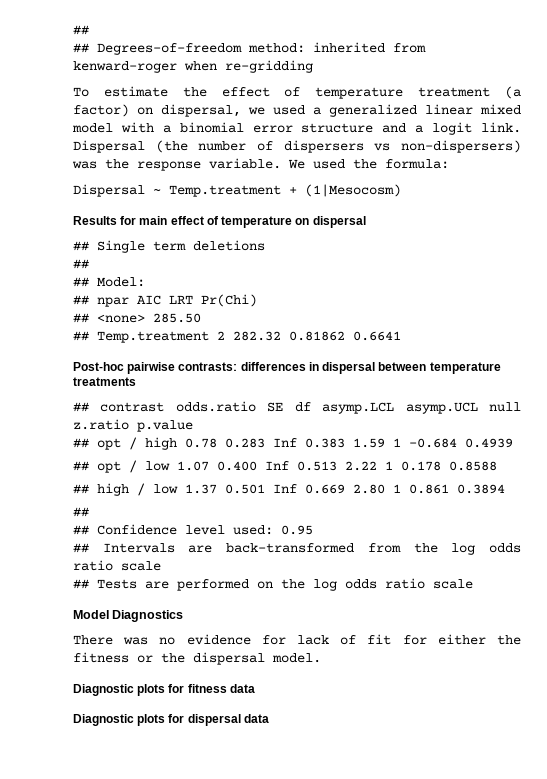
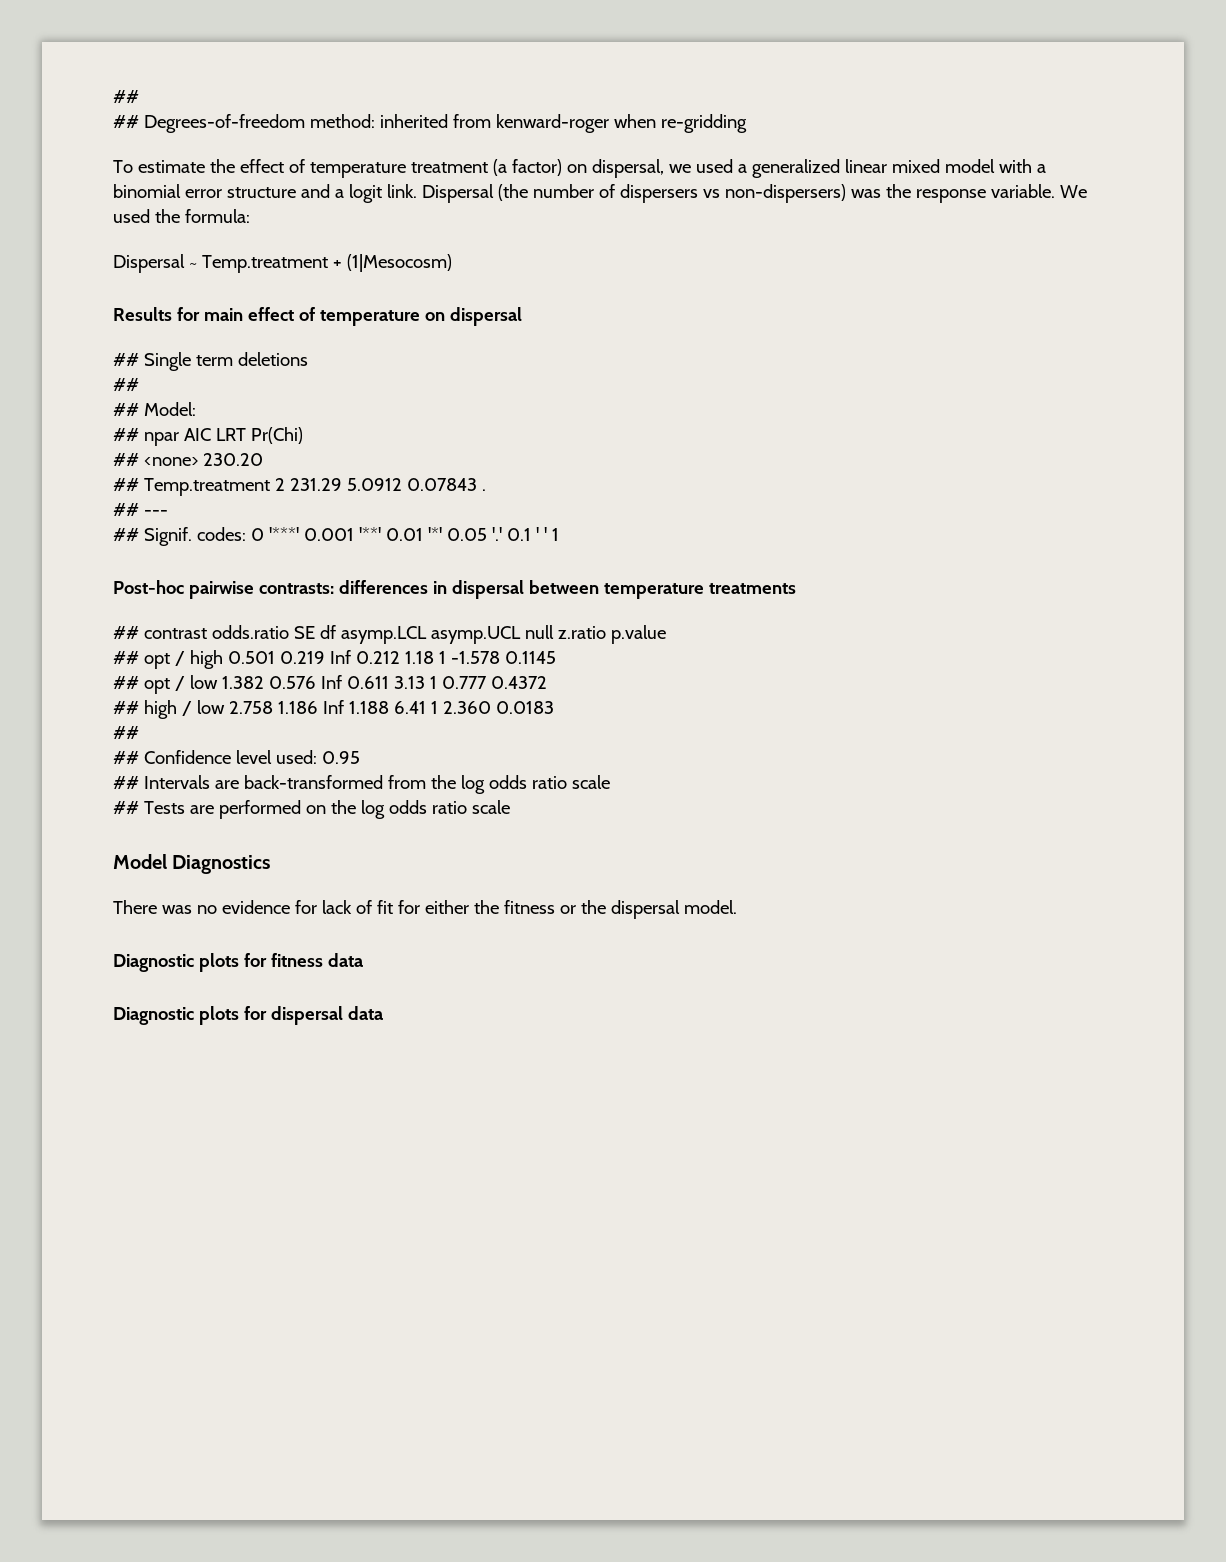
- ## <none> 285.50
+ ## <none> 230.20
- ## Temp.treatment 2 282.32 0.81862 0.6641
+ ## Temp.treatment 2 231.29 5.0912 0.07843 .
+ ## ---
+ ## Signif. codes: 0 '***' 0.001 '**' 0.01 '*' 0.05 '.' 0.1 ' ' 1
- ## opt / high 0.78 0.283 Inf 0.383 1.59 1 -0.684 0.4939
- ## opt / low 1.07 0.400 Inf 0.513 2.22 1 0.178 0.8588
- ## high / low 1.37 0.501 Inf 0.669 2.80 1 0.861 0.3894
+ ## opt / high 0.501 0.219 Inf 0.212 1.18 1 -1.578 0.1145
+ ## opt / low 1.382 0.576 Inf 0.611 3.13 1 0.777 0.4372
+ ## high / low 2.758 1.186 Inf 1.188 6.41 1 2.360 0.0183

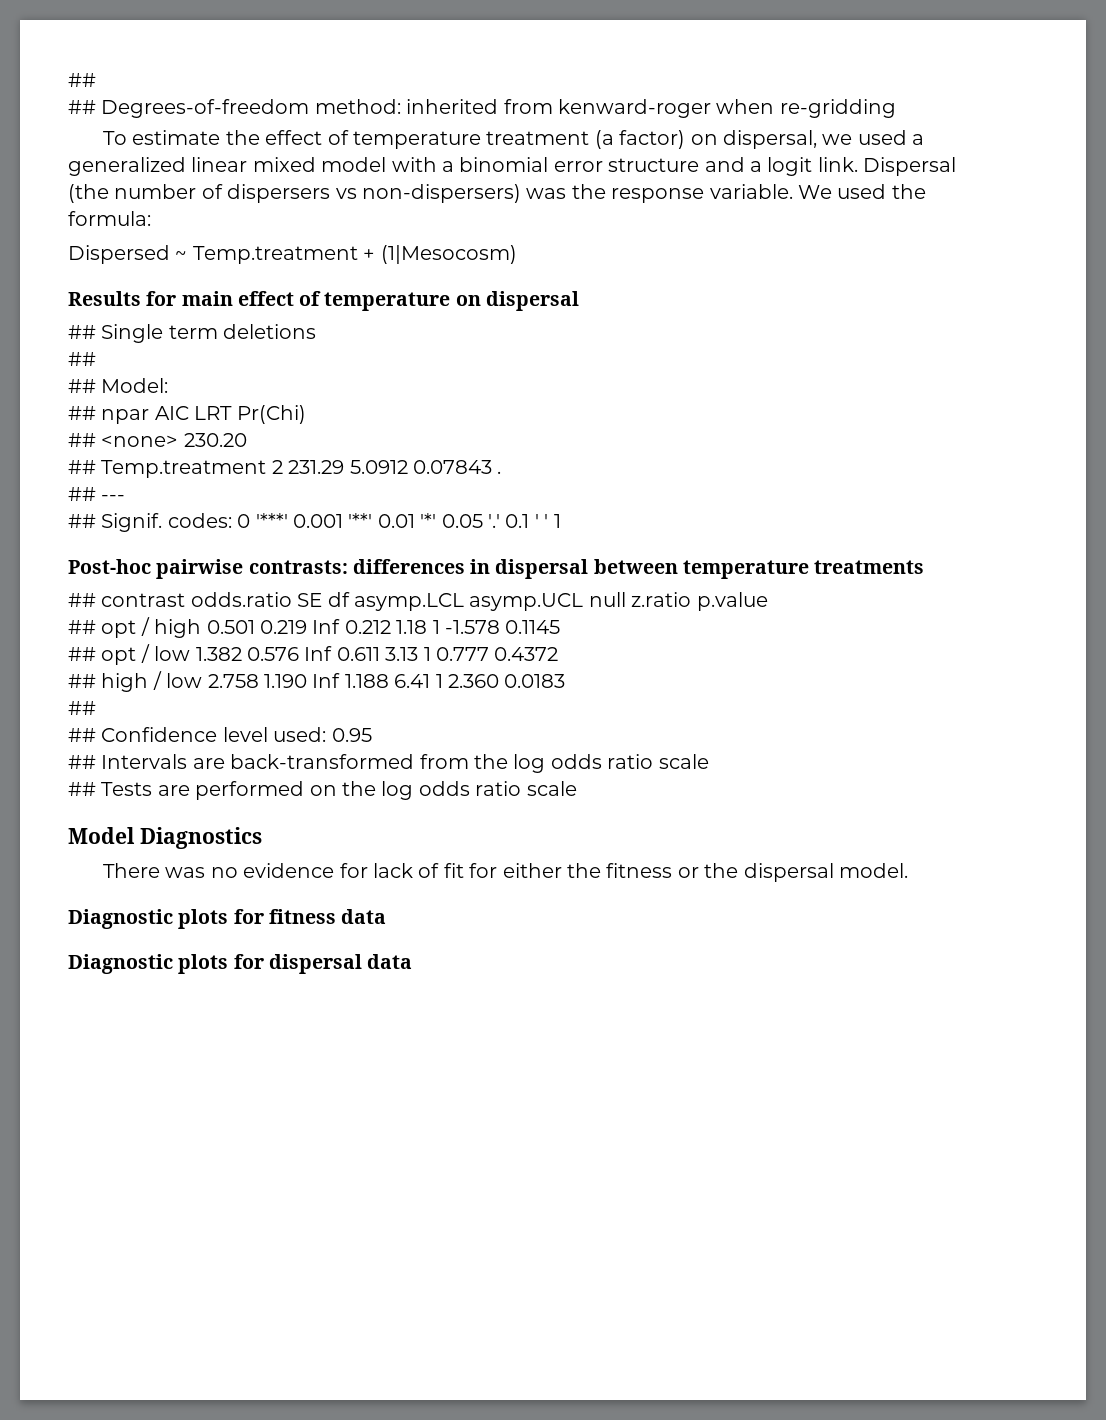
- Dispersal ~ Temp.treatment + (1|Mesocosm)
+ Dispersed ~ Temp.treatment + (1|Mesocosm)
- ## high / low 2.758 1.186 Inf 1.188 6.41 1 2.360 0.0183
+ ## high / low 2.758 1.190 Inf 1.188 6.41 1 2.360 0.0183

